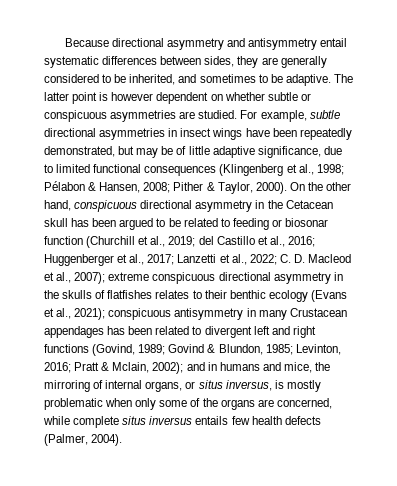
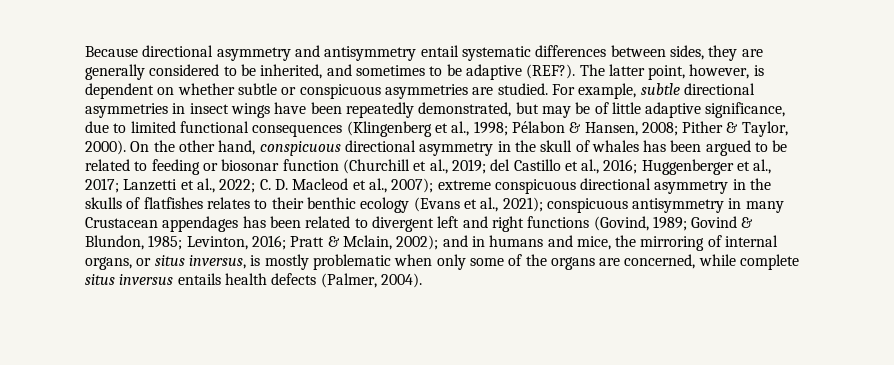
- Because directional asymmetry and antisymmetry entail systematic differences between sides, they are generally considered to be inherited, and sometimes to be adaptive. The latter point is however dependent on whether subtle or conspicuous asymmetries are studied.
+ Because directional asymmetry and antisymmetry entail systematic differences between sides, they are generally considered to be inherited, and sometimes to be adaptive (REF?). The latter point, however, is dependent on whether subtle or conspicuous asymmetries are studied.
- On the other hand, conspicuous directional asymmetry in the Cetacean skull has been argued to be related to feeding or biosonar function (Churchill et al., 2019;
+ On the other hand, conspicuous directional asymmetry in the skull of whales has been argued to be related to feeding or biosonar function (Churchill et al., 2019;
- and in humans and mice, the mirroring of internal organs, or situs inversus, is mostly problematic when only some of the organs are concerned, while complete situs inversus entails few health defects (Palmer, 2004).
+ and in humans and mice, the mirroring of internal organs, or situs inversus, is mostly problematic when only some of the organs are concerned, while complete situs inversus entails health defects (Palmer, 2004).

